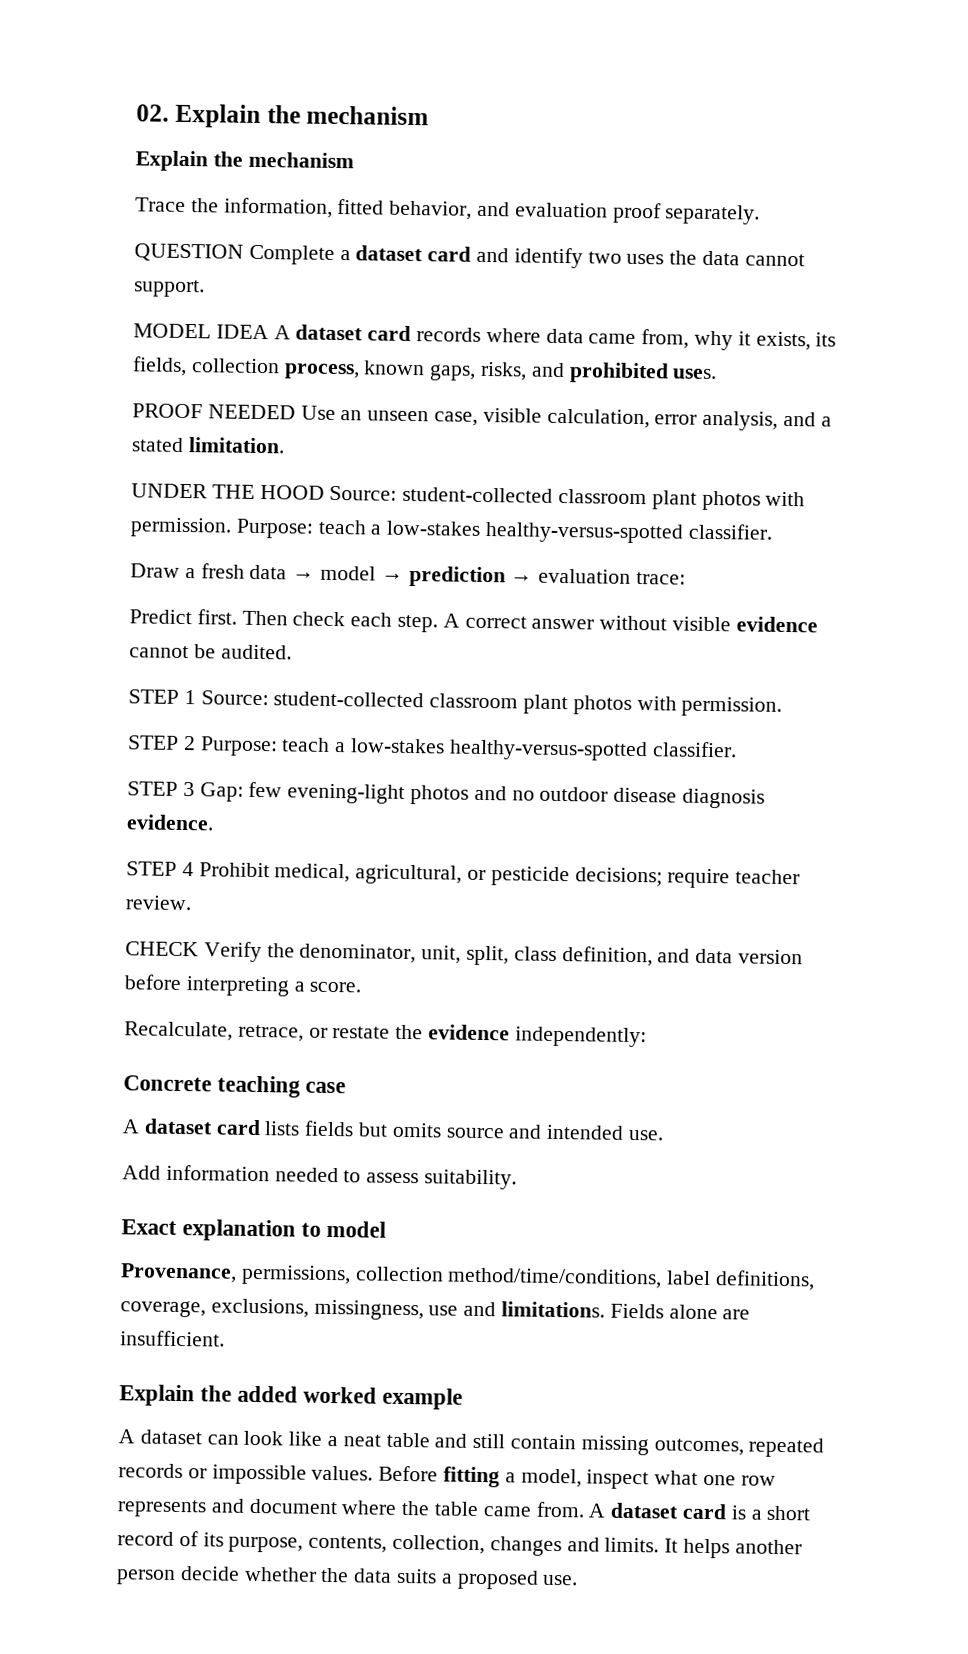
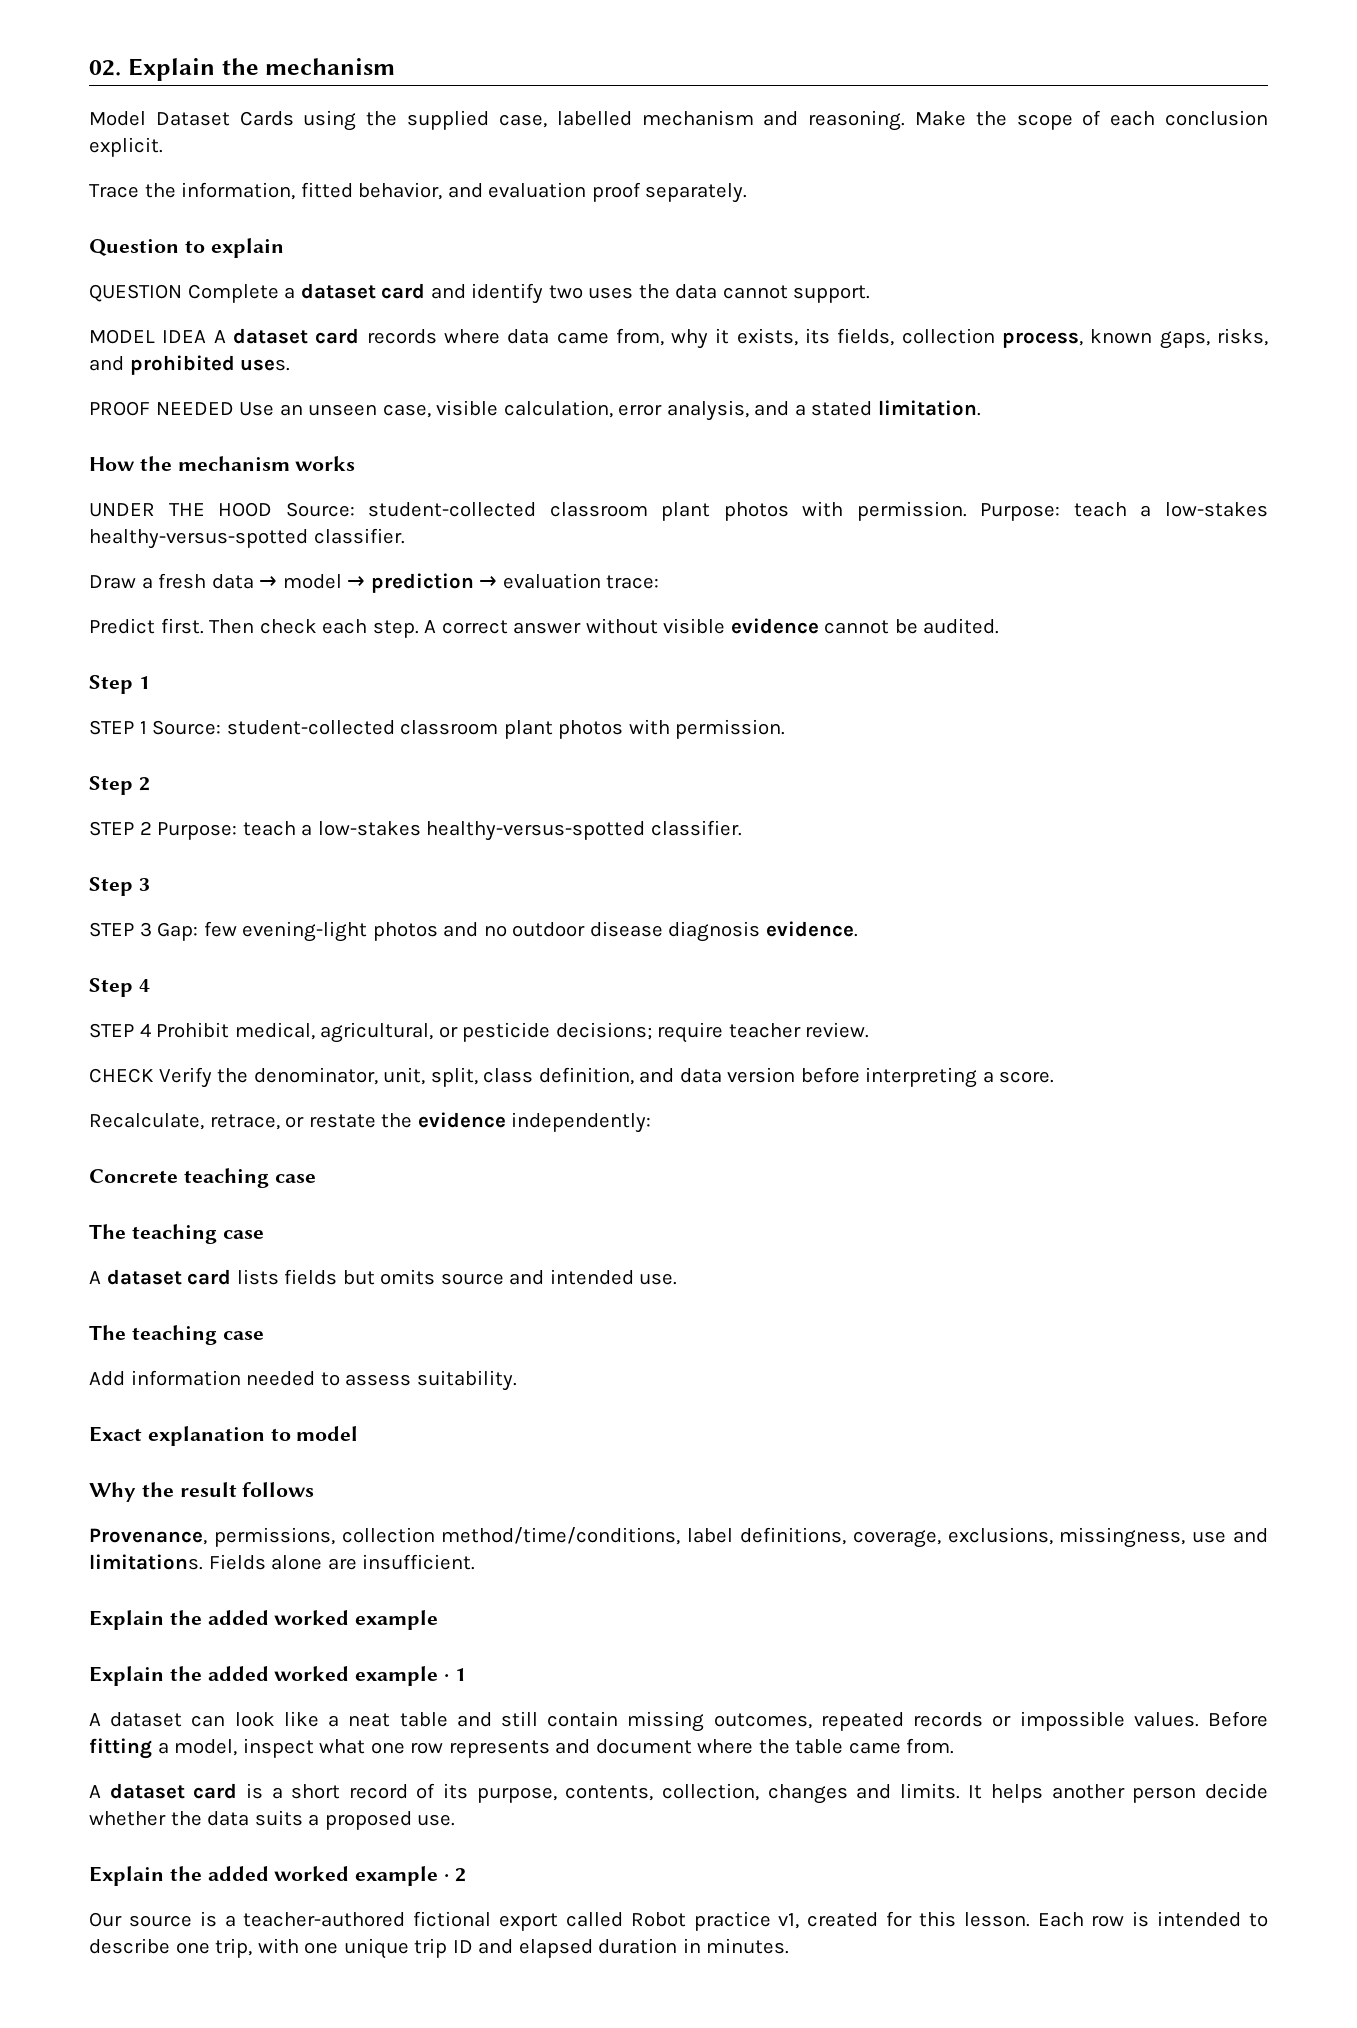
  02. Explain the mechanism
- Explain the mechanism
+ Model Dataset Cards using the supplied case, labelled mechanism and reasoning. Make the scope of each conclusion explicit.
+ Question to explain
+ How the mechanism works
+ Step 1
+ Step 2
+ Step 3
+ Step 4
  Concrete teaching case
+ The teaching case
  A dataset card lists fields but omits source and intended use.
+ The teaching case
+ Why the result follows
+ Explain the added worked example · 1
- Before fitting a model, inspect what one row represents and document where the table came from. A dataset card is a short record of its purpose, contents, collection, changes and limits.
+ Before fitting a model, inspect what one row represents and document where the table came from.
+ A dataset card is a short record of its purpose, contents, collection, changes and limits.
+ Explain the added worked example · 2
+ Our source is a teacher-authored fictional export called Robot practice v1, created for this lesson. Each row is intended to describe one trip, with one unique trip ID and elapsed duration in minutes.

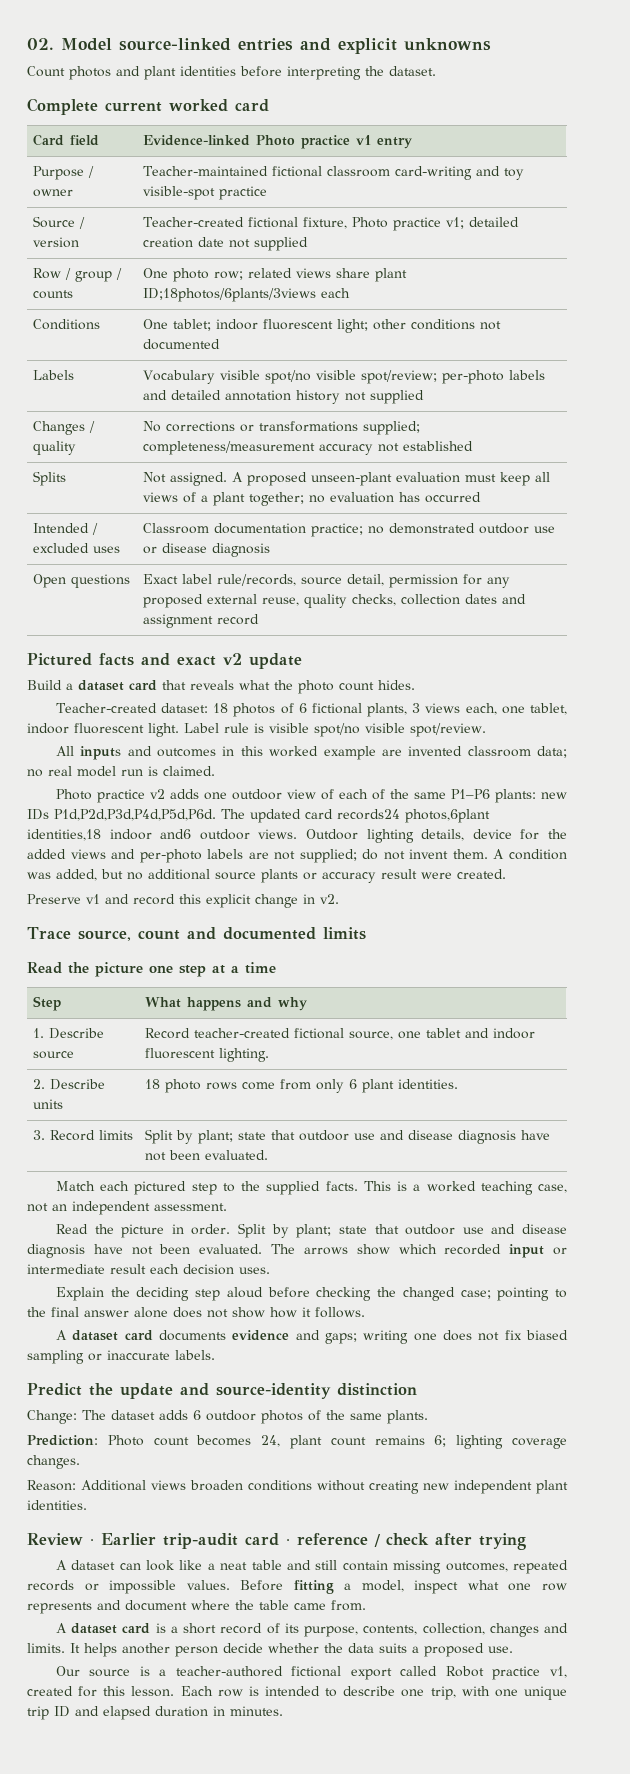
- 02. Explain the mechanism
- Model Dataset Cards using the supplied case, labelled mechanism and reasoning. Make the scope of each conclusion explicit.
- Trace the information, fitted behavior, and evaluation proof separately.
- Question to explain
- QUESTION Complete a dataset card and identify two uses the data cannot support.
- MODEL IDEA A dataset card records where data came from, why it exists, its fields, collection process, known gaps, risks, and prohibited uses.
- PROOF NEEDED Use an unseen case, visible calculation, error analysis, and a stated limitation.
- How the mechanism works
- UNDER THE HOOD Source: student-collected classroom plant photos with permission. Purpose: teach a low-stakes healthy-versus-spotted classifier.
- Draw a fresh data → model → prediction → evaluation trace:
- Predict first. Then check each step. A correct answer without visible evidence cannot be audited.
- Step 1
- STEP 1 Source: student-collected classroom plant photos with permission.
- Step 2
- STEP 2 Purpose: teach a low-stakes healthy-versus-spotted classifier.
- Step 3
- STEP 3 Gap: few evening-light photos and no outdoor disease diagnosis evidence.
- Step 4
- STEP 4 Prohibit medical, agricultural, or pesticide decisions; require teacher review.
- CHECK Verify the denominator, unit, split, class definition, and data version before interpreting a score.
- Recalculate, retrace, or restate the evidence independently:
- Concrete teaching case
- The teaching case
- A dataset card lists fields but omits source and intended use.
- The teaching case
- Add information needed to assess suitability.
- Exact explanation to model
- Why the result follows
- Provenance, permissions, collection method/time/conditions, label definitions, coverage, exclusions, missingness, use and limitations. Fields alone are insufficient.
- Explain the added worked example
- Explain the added worked example · 1
+ 02. Model source-linked entries and explicit unknowns
+ Count photos and plant identities before interpreting the dataset.
+ Complete current worked card
+ Card field | Evidence-linked Photo practice v1 entry
+ Purpose / owner | Teacher-maintained fictional classroom card-writing and toy visible-spot practice
+ Source / version | Teacher-created fictional fixture, Photo practice v1; detailed creation date not supplied
+ Row / group / counts | One photo row; related views share plant ID;18photos/6plants/3views each
+ Conditions | One tablet; indoor fluorescent light; other conditions not documented
+ Labels | Vocabulary visible spot/no visible spot/review; per-photo labels and detailed annotation history not supplied
+ Changes / quality | No corrections or transformations supplied; completeness/measurement accuracy not established
+ Splits | Not assigned. A proposed unseen-plant evaluation must keep all views of a plant together; no evaluation has occurred
+ Intended / excluded uses | Classroom documentation practice; no demonstrated outdoor use or disease diagnosis
+ Open questions | Exact label rule/records, source detail, permission for any proposed external reuse, quality checks, collection dates and assignment record
+ Pictured facts and exact v2 update
+ Build a dataset card that reveals what the photo count hides.
+ Teacher-created dataset: 18 photos of 6 fictional plants, 3 views each, one tablet, indoor fluorescent light. Label rule is visible spot/no visible spot/review.
+ All inputs and outcomes in this worked example are invented classroom data; no real model run is claimed.
+ Photo practice v2 adds one outdoor view of each of the same P1–P6 plants: new IDs P1d,P2d,P3d,P4d,P5d,P6d. The updated card records24 photos,6plant identities,18 indoor and6 outdoor views. Outdoor lighting details, device for the added views and per-photo labels are not supplied; do not invent them. A condition was added, but no additional source plants or accuracy result were created.
+ Preserve v1 and record this explicit change in v2.
+ Trace source, count and documented limits
+ Read the picture one step at a time
+ Step | What happens and why
+ 1. Describe source | Record teacher-created fictional source, one tablet and indoor fluorescent lighting.
+ 2. Describe units | 18 photo rows come from only 6 plant identities.
+ 3. Record limits | Split by plant; state that outdoor use and disease diagnosis have not been evaluated.
+ Match each pictured step to the supplied facts. This is a worked teaching case, not an independent assessment.
+ Read the picture in order. Split by plant; state that outdoor use and disease diagnosis have not been evaluated. The arrows show which recorded input or intermediate result each decision uses.
+ Explain the deciding step aloud before checking the changed case; pointing to the final answer alone does not show how it follows.
+ A dataset card documents evidence and gaps; writing one does not fix biased sampling or inaccurate labels.
+ Predict the update and source-identity distinction
+ Change: The dataset adds 6 outdoor photos of the same plants.
+ Prediction: Photo count becomes 24, plant count remains 6; lighting coverage changes.
+ Reason: Additional views broaden conditions without creating new independent plant identities.
+ Review · Earlier trip-audit card · reference / check after trying
- Explain the added worked example · 2

